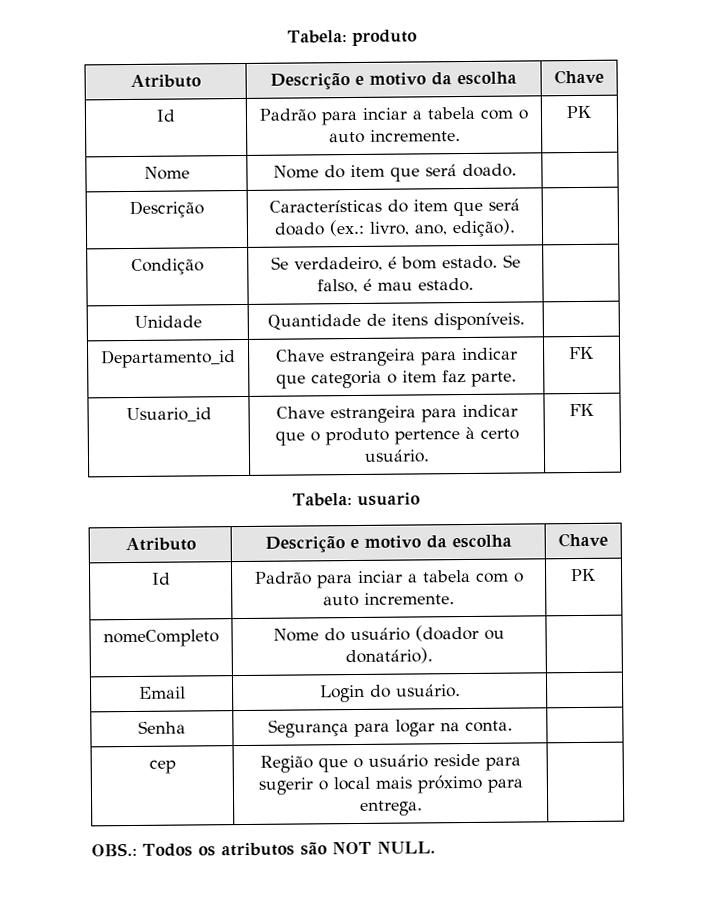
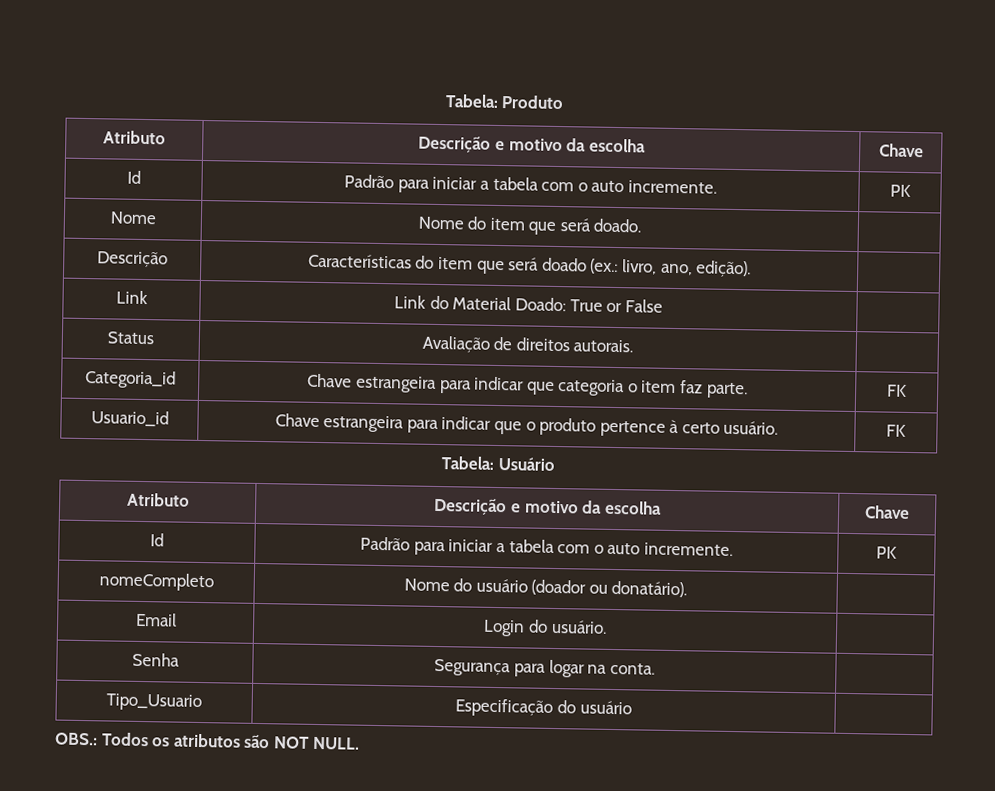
- Tabela: produto
+ Tabela: Produto
  Atributo | Descrição e motivo da escolha | Chave
- Id | Padrão para inciar a tabela com o auto incremente. | PK
+ Id | Padrão para iniciar a tabela com o auto incremente. | PK
- Condição | Se verdadeiro, é bom estado. Se falso, é mau estado. |
- Unidade | Quantidade de itens disponíveis. |
- Departamento_id | Chave estrangeira para indicar que categoria o item faz parte. | FK
+ Link | Link do Material Doado: True or False |
+ Status | Avaliação de direitos autorais. |
+ Categoria_id | Chave estrangeira para indicar que categoria o item faz parte. | FK
- Tabela: usuario
+ Tabela: Usuário
  Atributo | Descrição e motivo da escolha | Chave
- Id | Padrão para inciar a tabela com o auto incremente. | PK
+ Id | Padrão para iniciar a tabela com o auto incremente. | PK
- cep | Região que o usuário reside para sugerir o local mais próximo para entrega. |
+ Tipo_Usuario | Especificação do usuário |

